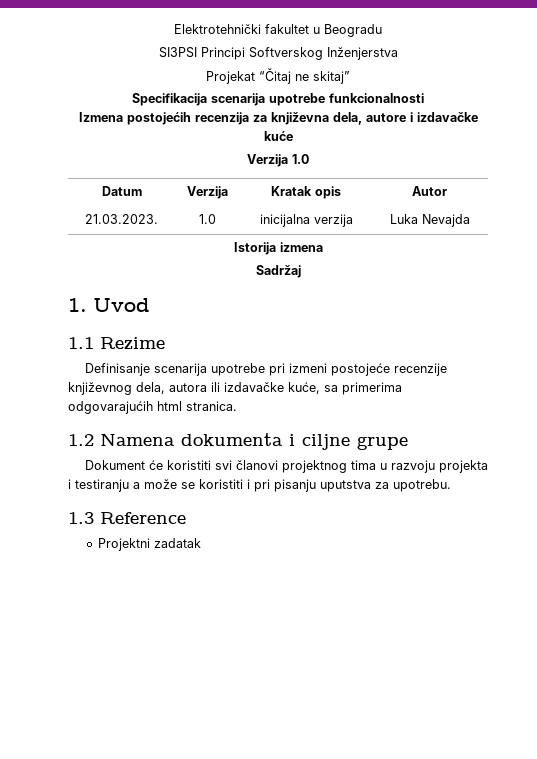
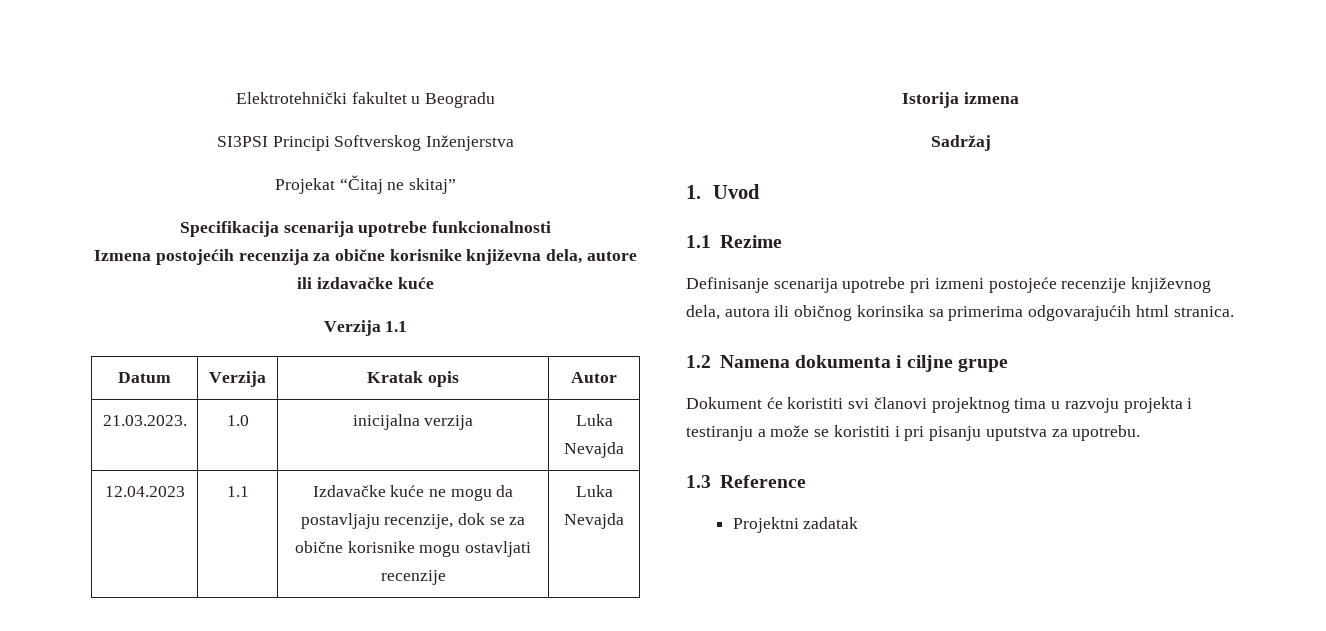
- Izmena postojećih recenzija za književna dela, autore i izdavačke kuće
+ Izmena postojećih recenzija za obične korisnike književna dela, autore ili izdavačke kuće
- Verzija 1.0
+ Verzija 1.1
+ 12.04.2023 | 1.1 | Izdavačke kuće ne mogu da postavljaju recenzije, dok se za obične korisnike mogu ostavljati recenzije | Luka Nevajda
- Definisanje scenarija upotrebe pri izmeni postojeće recenzije književnog dela, autora ili izdavačke kuće, sa primerima odgovarajućih html stranica.
+ Definisanje scenarija upotrebe pri izmeni postojeće recenzije književnog dela, autora ili običnog korinsika sa primerima odgovarajućih html stranica.

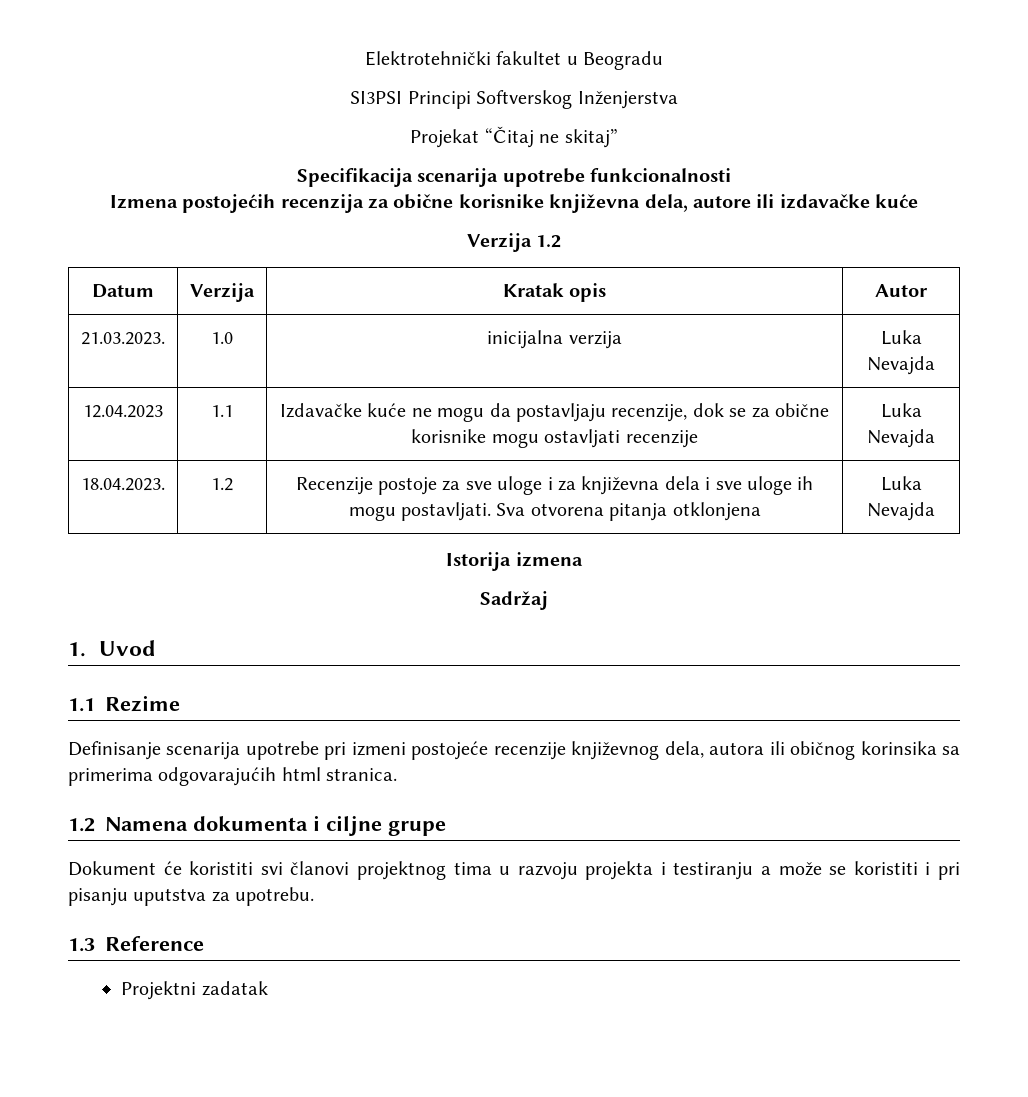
- Verzija 1.1
+ Verzija 1.2
+ 18.04.2023. | 1.2 | Recenzije postoje za sve uloge i za književna dela i sve uloge ih mogu postavljati. Sva otvorena pitanja otklonjena | Luka Nevajda

